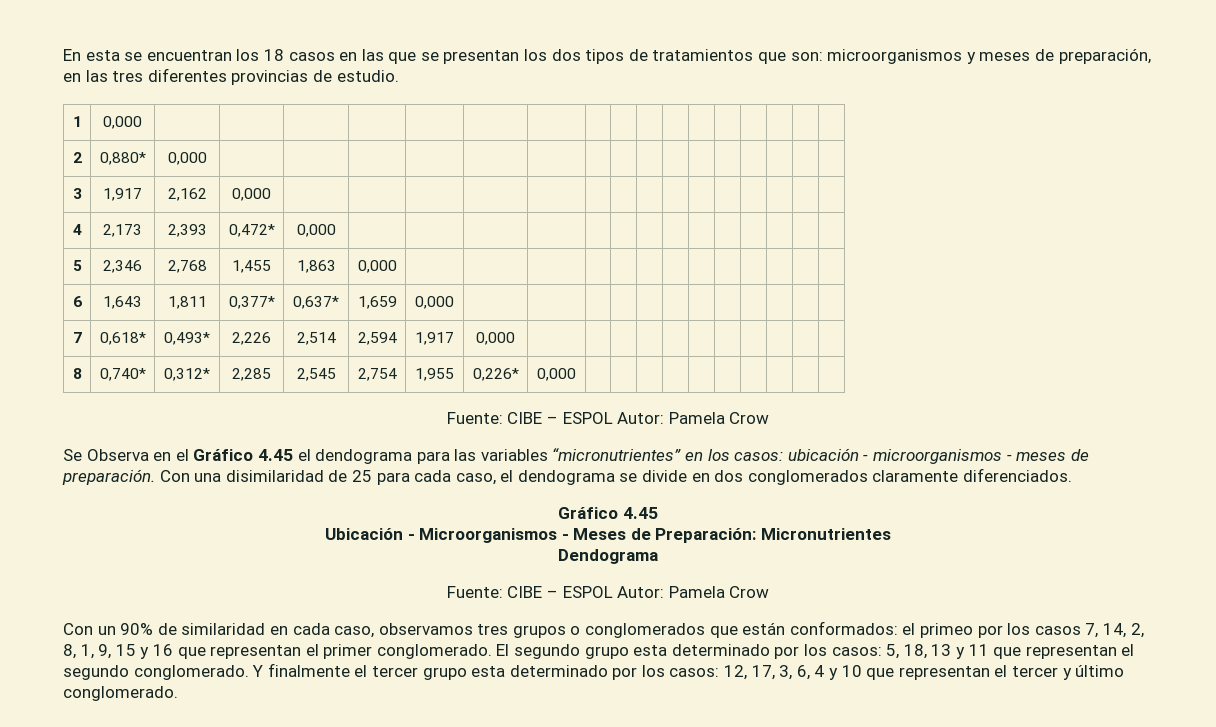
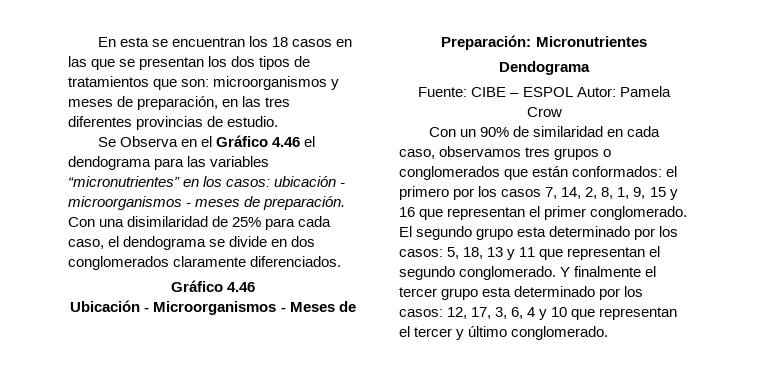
- 1 | 0,000 | | | | | | | | | | | | | | | | |
- 2 | 0,880* | 0,000 | | | | | | | | | | | | | | | |
- 3 | 1,917 | 2,162 | 0,000 | | | | | | | | | | | | | | |
- 4 | 2,173 | 2,393 | 0,472* | 0,000 | | | | | | | | | | | | | |
- 5 | 2,346 | 2,768 | 1,455 | 1,863 | 0,000 | | | | | | | | | | | | |
- 6 | 1,643 | 1,811 | 0,377* | 0,637* | 1,659 | 0,000 | | | | | | | | | | | |
- 7 | 0,618* | 0,493* | 2,226 | 2,514 | 2,594 | 1,917 | 0,000 | | | | | | | | | | |
- 8 | 0,740* | 0,312* | 2,285 | 2,545 | 2,754 | 1,955 | 0,226* | 0,000 | | | | | | | | | |
- Fuente: CIBE – ESPOL Autor: Pamela Crow
- Se Observa en el Gráfico 4.45 el dendograma para las variables “micronutrientes” en los casos: ubicación - microorganismos - meses de preparación.
+ Se Observa en el Gráfico 4.46 el dendograma para las variables “micronutrientes” en los casos: ubicación - microorganismos - meses de preparación.
- Con una disimilaridad de 25 para cada caso, el dendograma se divide en dos conglomerados claramente diferenciados.
- Gráfico 4.45
+ Con una disimilaridad de 25% para cada caso, el dendograma se divide en dos conglomerados claramente diferenciados.
+ Gráfico 4.46
- Con un 90% de similaridad en cada caso, observamos tres grupos o conglomerados que están conformados: el primeo por los casos 7, 14, 2, 8, 1, 9, 15 y 16 que representan el primer conglomerado.
+ Con un 90% de similaridad en cada caso, observamos tres grupos o conglomerados que están conformados: el primero por los casos 7, 14, 2, 8, 1, 9, 15 y 16 que representan el primer conglomerado.

